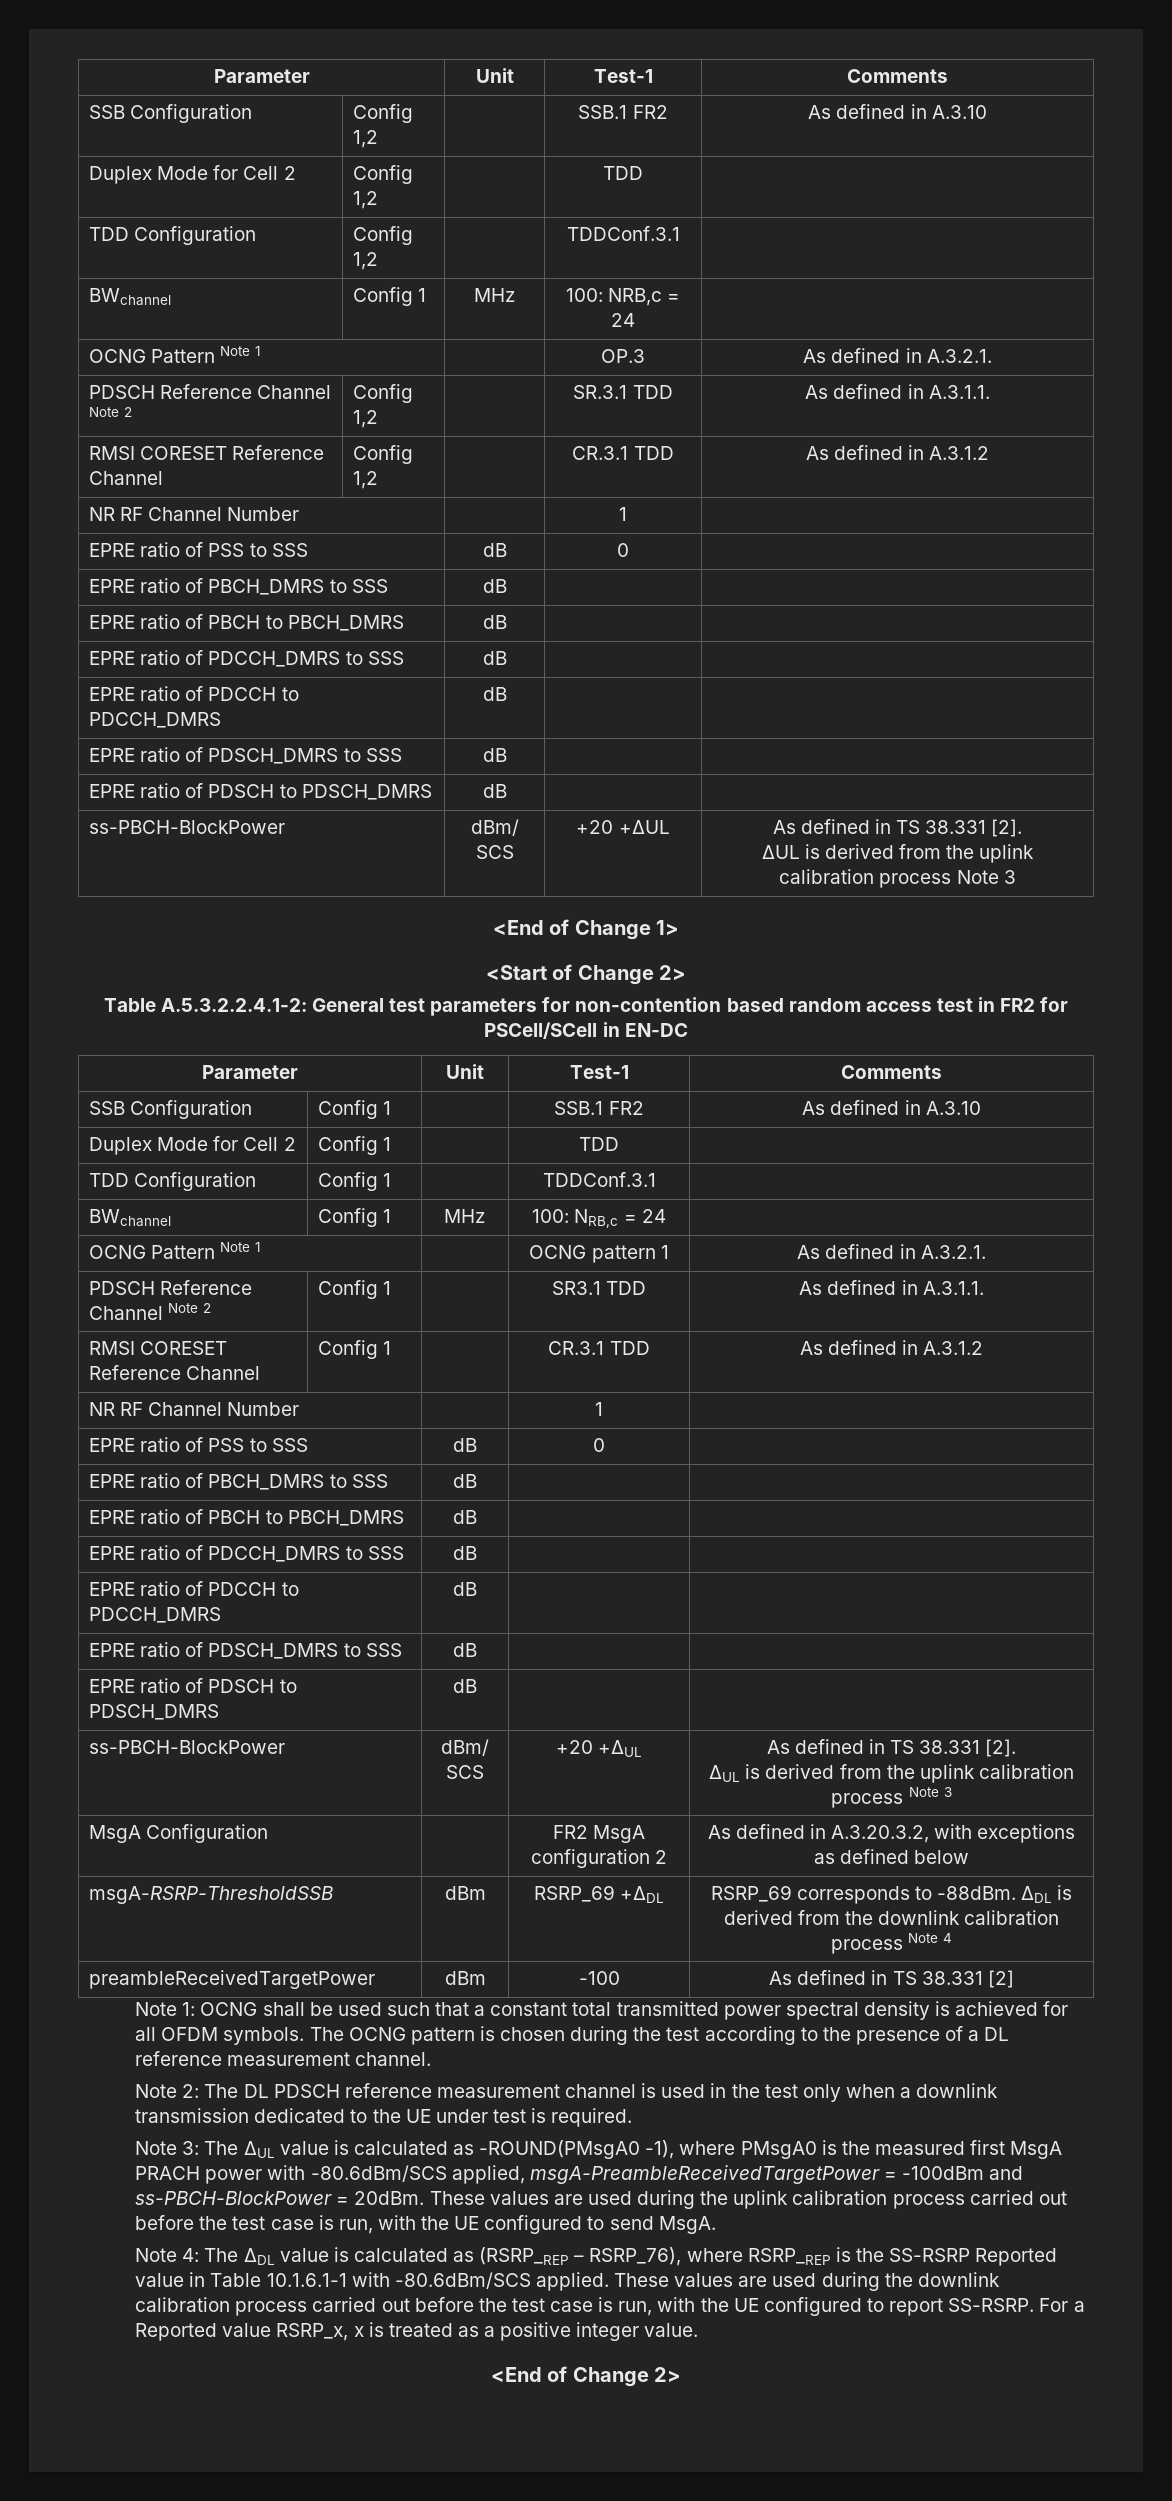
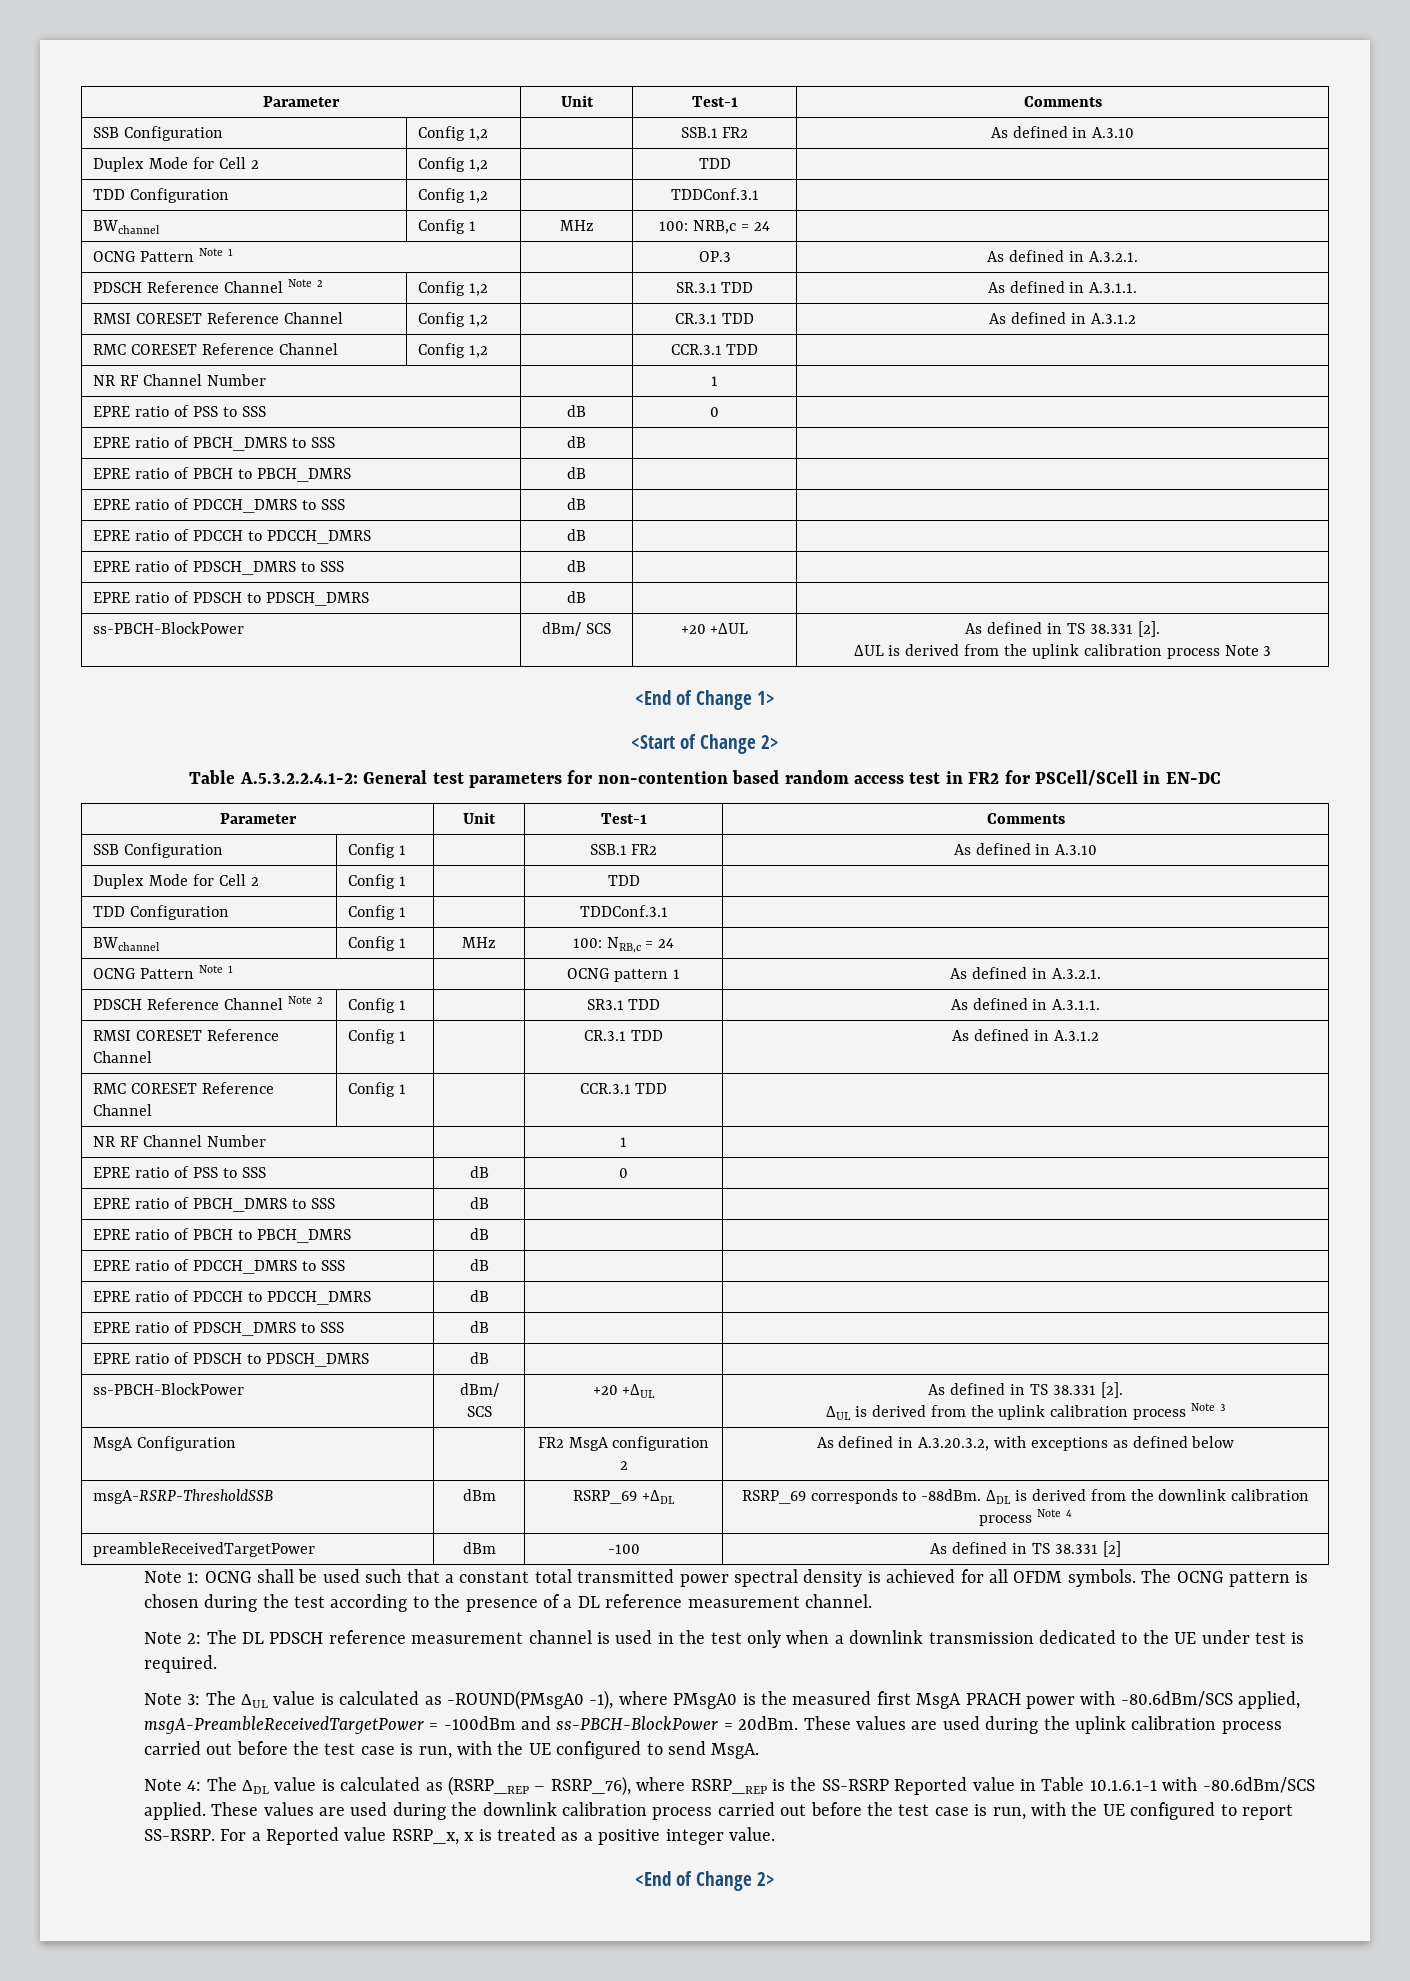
+ RMC CORESET Reference Channel | Config 1,2 | | CCR.3.1 TDD |
+ RMC CORESET Reference Channel | Config 1 | | CCR.3.1 TDD |

